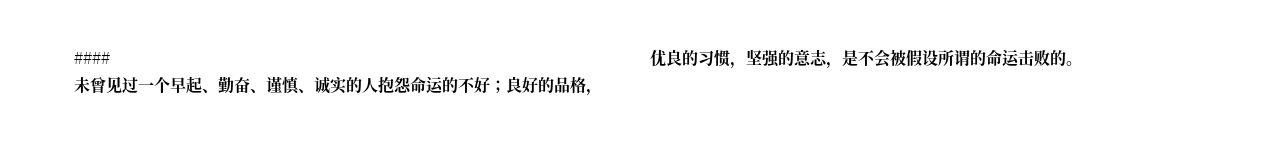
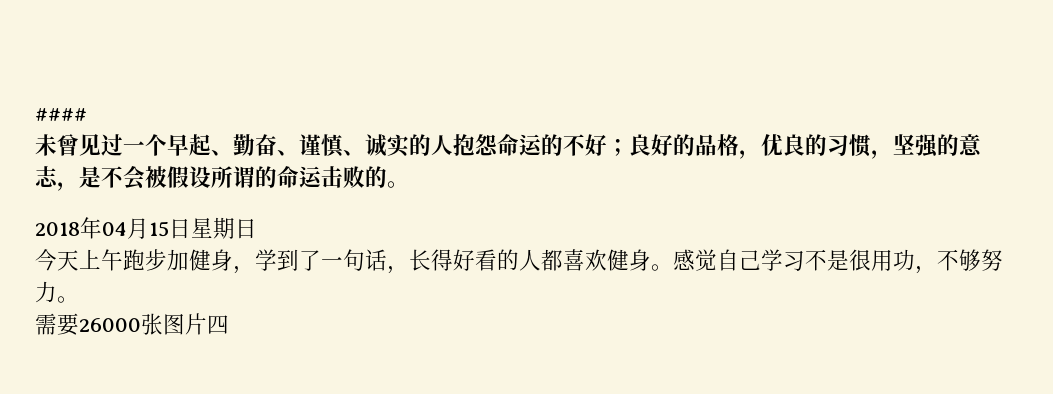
+ 2018年04月15日星期日
+ 今天上午跑步加健身，学到了一句话，长得好看的人都喜欢健身。感觉自己学习不是很用功，不够努力。
+ 需要26000张图片四

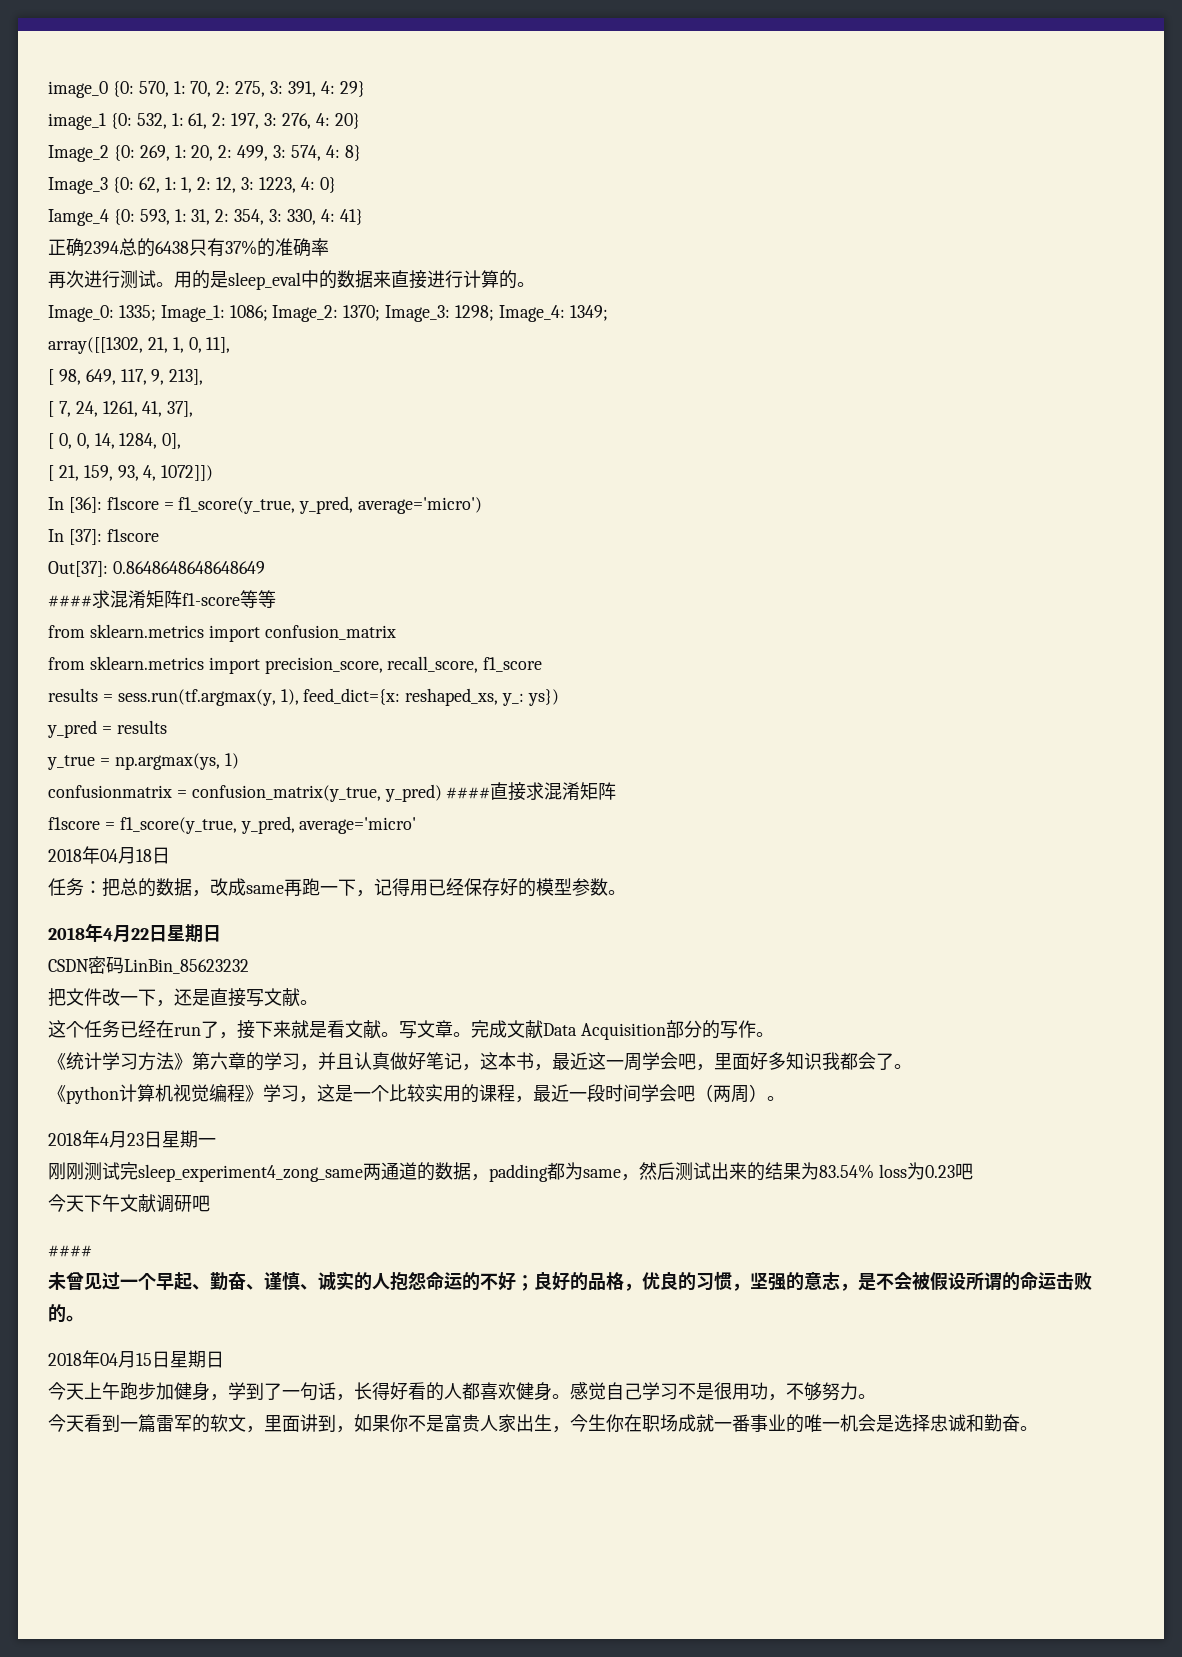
+ image_0 {0: 570, 1: 70, 2: 275, 3: 391, 4: 29}
+ image_1 {0: 532, 1: 61, 2: 197, 3: 276, 4: 20}
+ Image_2 {0: 269, 1: 20, 2: 499, 3: 574, 4: 8}
+ Image_3 {0: 62, 1: 1, 2: 12, 3: 1223, 4: 0}
+ Iamge_4 {0: 593, 1: 31, 2: 354, 3: 330, 4: 41}
+ 正确2394总的6438只有37%的准确率
+ 再次进行测试。用的是sleep_eval中的数据来直接进行计算的。
+ Image_0: 1335; Image_1: 1086; Image_2: 1370; Image_3: 1298; Image_4: 1349;
+ array([[1302, 21, 1, 0, 11],
+ [ 98, 649, 117, 9, 213],
+ [ 7, 24, 1261, 41, 37],
+ [ 0, 0, 14, 1284, 0],
+ [ 21, 159, 93, 4, 1072]])
+ In [36]: f1score = f1_score(y_true, y_pred, average='micro')
+ In [37]: f1score
+ Out[37]: 0.8648648648648649
+ ####求混淆矩阵f1-score等等
+ from sklearn.metrics import confusion_matrix
+ from sklearn.metrics import precision_score, recall_score, f1_score
+ results = sess.run(tf.argmax(y, 1), feed_dict={x: reshaped_xs, y_: ys})
+ y_pred = results
+ y_true = np.argmax(ys, 1)
+ confusionmatrix = confusion_matrix(y_true, y_pred) ####直接求混淆矩阵
+ f1score = f1_score(y_true, y_pred, average='micro'
+ 2018年04月18日
+ 任务：把总的数据，改成same再跑一下，记得用已经保存好的模型参数。
+ 2018年4月22日星期日
+ CSDN密码LinBin_85623232
+ 把文件改一下，还是直接写文献。
+ 这个任务已经在run了，接下来就是看文献。写文章。完成文献Data Acquisition部分的写作。
+ 《统计学习方法》第六章的学习，并且认真做好笔记，这本书，最近这一周学会吧，里面好多知识我都会了。
+ 《python计算机视觉编程》学习，这是一个比较实用的课程，最近一段时间学会吧（两周）。
+ 2018年4月23日星期一
+ 刚刚测试完sleep_experiment4_zong_same两通道的数据，padding都为same，然后测试出来的结果为83.54% loss为0.23吧
+ 今天下午文献调研吧
- 需要26000张图片四
+ 今天看到一篇雷军的软文，里面讲到，如果你不是富贵人家出生，今生你在职场成就一番事业的唯一机会是选择忠诚和勤奋。

